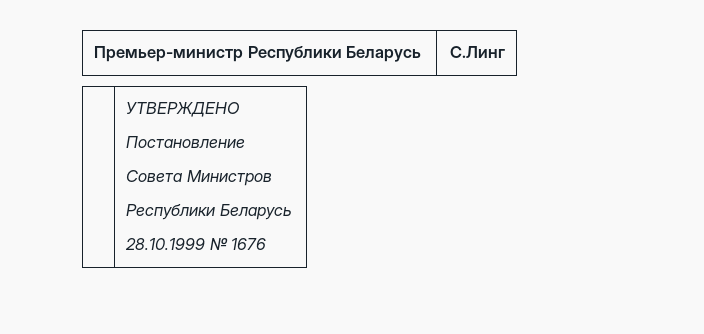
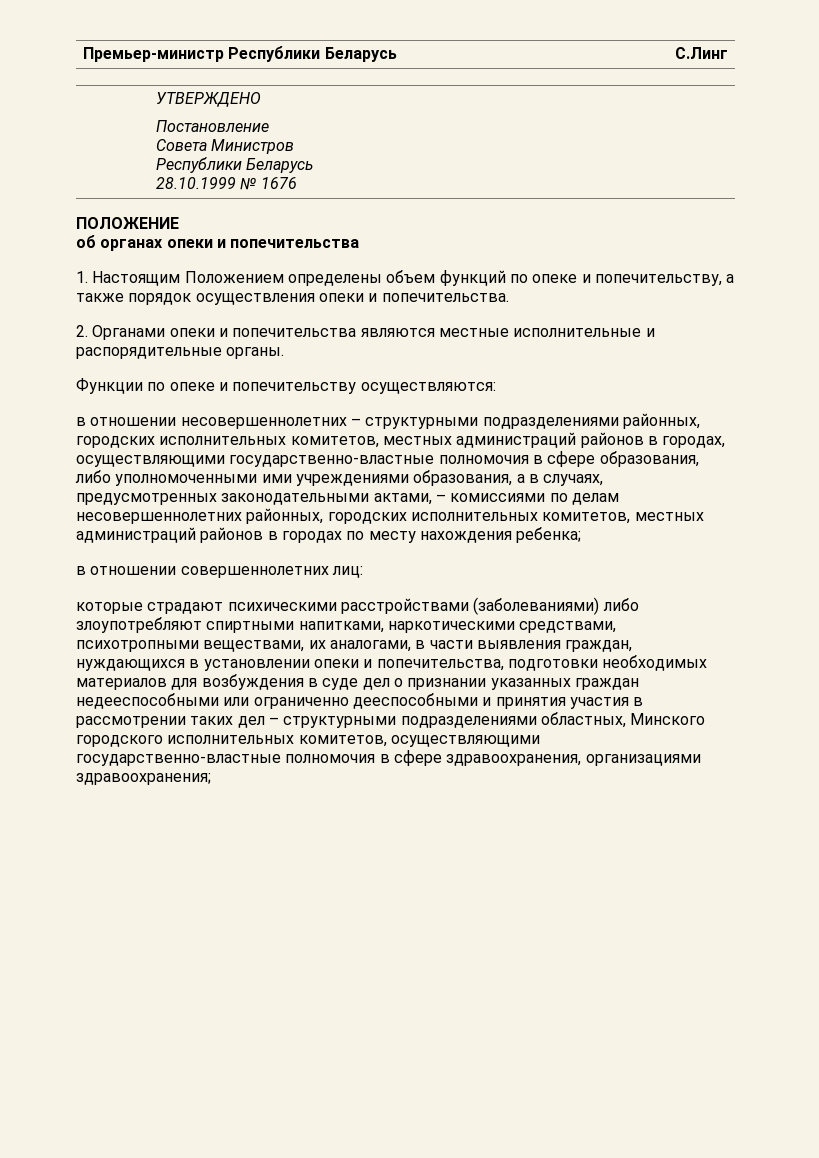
+ ПОЛОЖЕНИЕ
+ об органах опеки и попечительства
+ 1. Настоящим Положением определены объем функций по опеке и попечительству, а также порядок осуществления опеки и попечительства.
+ 2. Органами опеки и попечительства являются местные исполнительные и распорядительные органы.
+ Функции по опеке и попечительству осуществляются:
+ в отношении несовершеннолетних – структурными подразделениями районных, городских исполнительных комитетов, местных администраций районов в городах, осуществляющими государственно-властные полномочия в сфере образования, либо уполномоченными ими учреждениями образования, а в случаях, предусмотренных законодательными актами, – комиссиями по делам несовершеннолетних районных, городских исполнительных комитетов, местных администраций районов в городах по месту нахождения ребенка;
+ в отношении совершеннолетних лиц:
+ которые страдают психическими расстройствами (заболеваниями) либо злоупотребляют спиртными напитками, наркотическими средствами, психотропными веществами, их аналогами, в части выявления граждан, нуждающихся в установлении опеки и попечительства, подготовки необходимых материалов для возбуждения в суде дел о признании указанных граждан недееспособными или ограниченно дееспособными и принятия участия в рассмотрении таких дел – структурными подразделениями областных, Минского городского исполнительных комитетов, осуществляющими государственно-властные полномочия в сфере здравоохранения, организациями здравоохранения;

